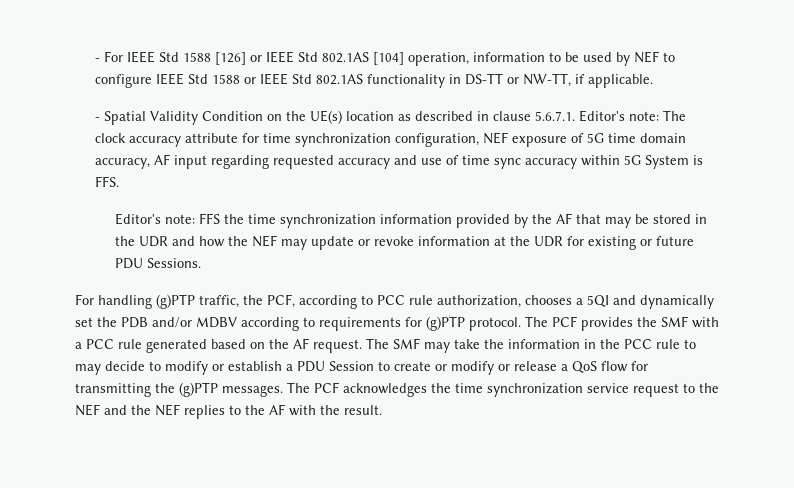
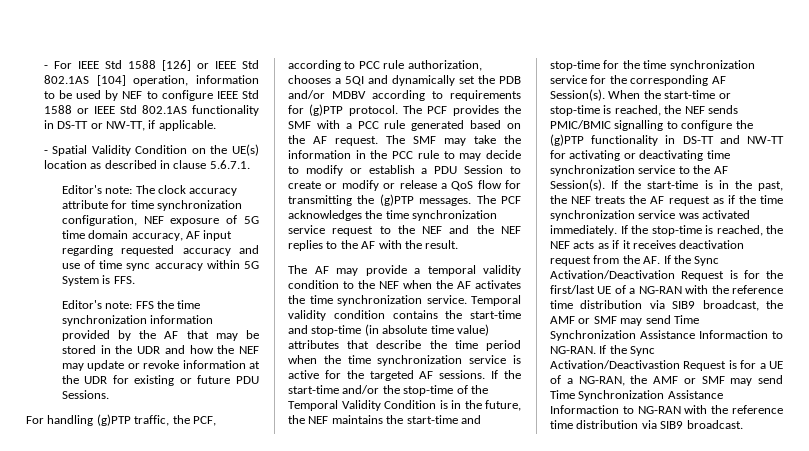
- - Spatial Validity Condition on the UE(s) location as described in clause 5.6.7.1. Editor's note: The clock accuracy attribute for time synchronization configuration, NEF exposure of 5G time domain accuracy, AF input regarding requested accuracy and use of time sync accuracy within 5G System is FFS.
+ - Spatial Validity Condition on the UE(s) location as described in clause 5.6.7.1.
+ Editor's note: The clock accuracy attribute for time synchronization configuration, NEF exposure of 5G time domain accuracy, AF input regarding requested accuracy and use of time sync accuracy within 5G System is FFS.
+ The AF may provide a temporal validity condition to the NEF when the AF activates the time synchronization service. Temporal validity condition contains the start-time and stop-time (in absolute time value) attributes that describe the time period when the time synchronization service is active for the targeted AF sessions. If the start-time and/or the stop-time of the Temporal Validity Condition is in the future, the NEF maintains the start-time and stop-time for the time synchronization service for the corresponding AF Session(s). When the start-time or stop-time is reached, the NEF sends PMIC/BMIC signalling to configure the (g)PTP functionality in DS-TT and NW-TT for activating or deactivating time synchronization service to the AF Session(s). If the start-time is in the past, the NEF treats the AF request as if the time synchronization service was activated immediately. If the stop-time is reached, the NEF acts as if it receives deactivation request from the AF. If the Sync Activation/Deactivation Request is for the first/last UE of a NG-RAN with the reference time distribution via SIB9 broadcast, the AMF or SMF may send Time Synchronization Assistance Informaction to NG-RAN. If the Sync Activation/Deactivastion Request is for a UE of a NG-RAN, the AMF or SMF may send Time Synchronization Assistance Informaction to NG-RAN with the reference time distribution via SIB9 broadcast.

